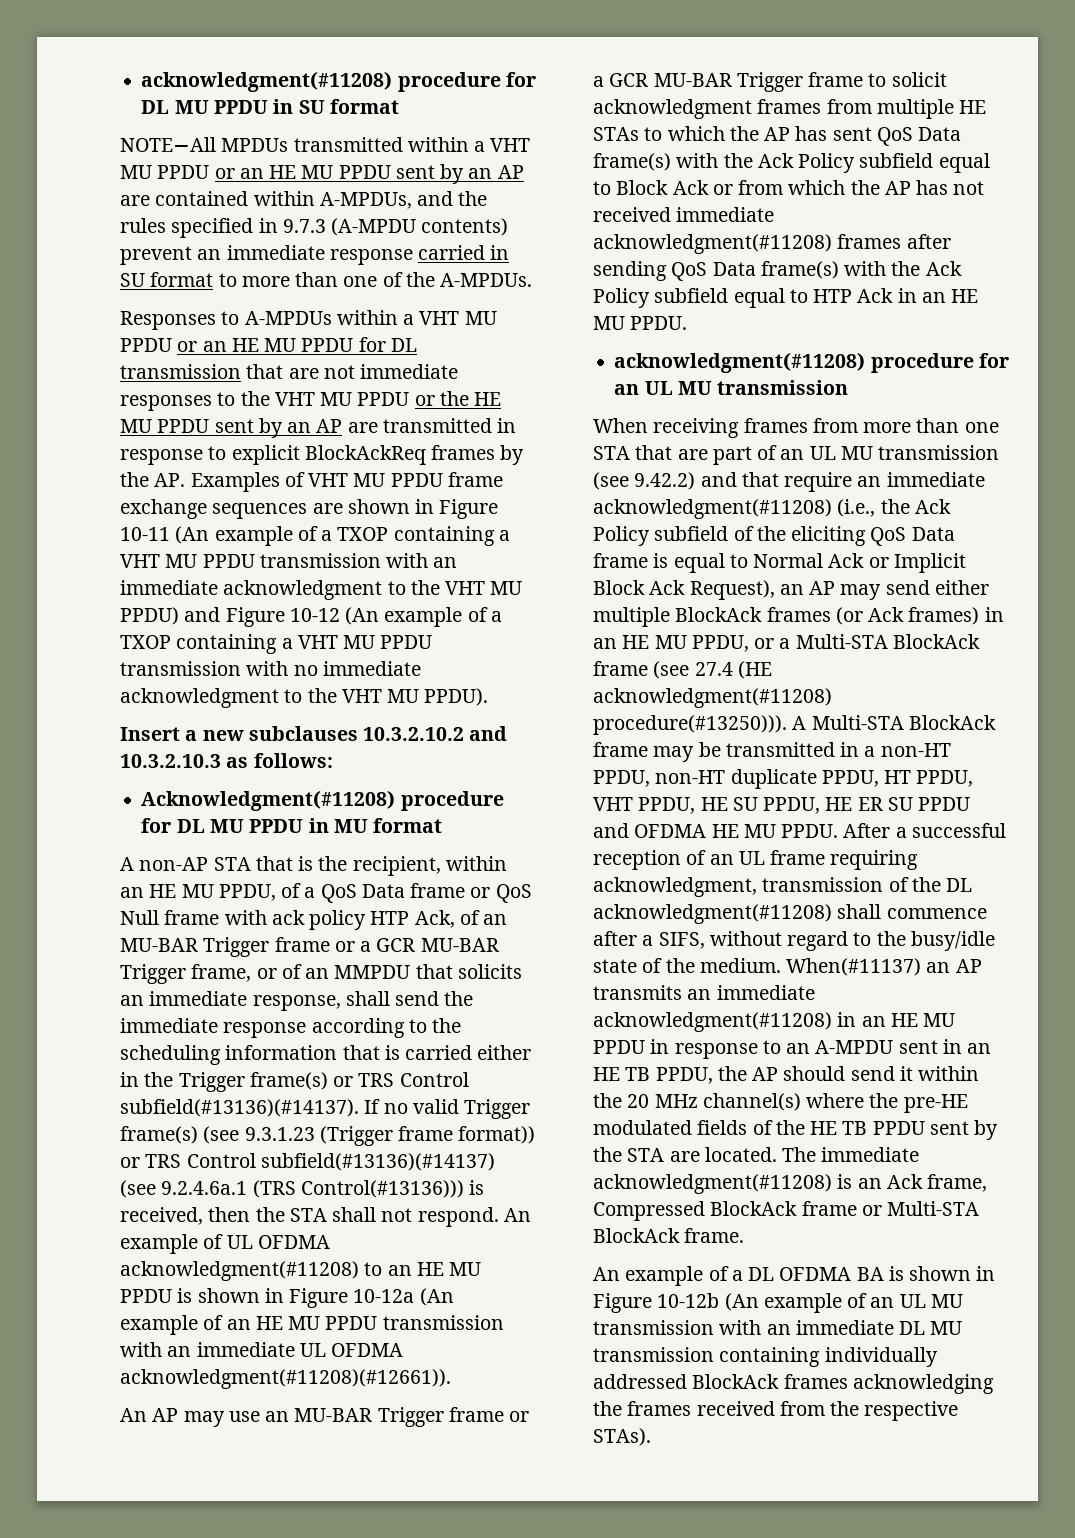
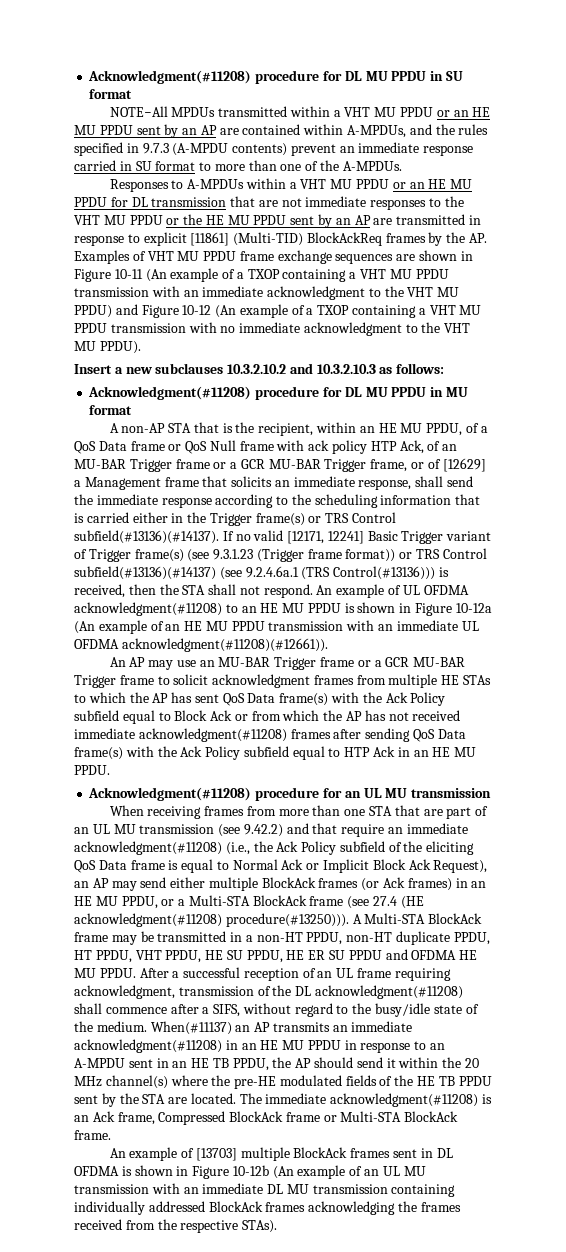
- acknowledgment(#11208) procedure for DL MU PPDU in SU format
+ Acknowledgment(#11208) procedure for DL MU PPDU in SU format
- Responses to A-MPDUs within a VHT MU PPDU or an HE MU PPDU for DL transmission that are not immediate responses to the VHT MU PPDU or the HE MU PPDU sent by an AP are transmitted in response to explicit BlockAckReq frames by the AP. Examples of VHT MU PPDU frame exchange sequences are shown in Figure 10-11 (An example of a TXOP containing a VHT MU PPDU transmission with an immediate acknowledgment to the VHT MU PPDU) and Figure 10-12 (An example of a TXOP containing a VHT MU PPDU transmission with no immediate acknowledgment to the VHT MU PPDU).
+ Responses to A-MPDUs within a VHT MU PPDU or an HE MU PPDU for DL transmission that are not immediate responses to the VHT MU PPDU or the HE MU PPDU sent by an AP are transmitted in response to explicit [11861] (Multi-TID) BlockAckReq frames by the AP. Examples of VHT MU PPDU frame exchange sequences are shown in Figure 10-11 (An example of a TXOP containing a VHT MU PPDU transmission with an immediate acknowledgment to the VHT MU PPDU) and Figure 10-12 (An example of a TXOP containing a VHT MU PPDU transmission with no immediate acknowledgment to the VHT MU PPDU).
- A non-AP STA that is the recipient, within an HE MU PPDU, of a QoS Data frame or QoS Null frame with ack policy HTP Ack, of an MU-BAR Trigger frame or a GCR MU-BAR Trigger frame, or of an MMPDU that solicits an immediate response, shall send the immediate response according to the scheduling information that is carried either in the Trigger frame(s) or TRS Control subfield(#13136)(#14137).
+ A non-AP STA that is the recipient, within an HE MU PPDU, of a QoS Data frame or QoS Null frame with ack policy HTP Ack, of an MU-BAR Trigger frame or a GCR MU-BAR Trigger frame, or of [12629] a Management frame that solicits an immediate response, shall send the immediate response according to the scheduling information that is carried either in the Trigger frame(s) or TRS Control subfield(#13136)(#14137).
- If no valid Trigger frame(s) (see 9.3.1.23 (Trigger frame format)) or TRS Control subfield(#13136)(#14137) (see 9.2.4.6a.1 (TRS Control(#13136))) is received, then the STA shall not respond.
+ If no valid [12171, 12241] Basic Trigger variant of Trigger frame(s) (see 9.3.1.23 (Trigger frame format)) or TRS Control subfield(#13136)(#14137) (see 9.2.4.6a.1 (TRS Control(#13136))) is received, then the STA shall not respond.
- acknowledgment(#11208) procedure for an UL MU transmission
+ Acknowledgment(#11208) procedure for an UL MU transmission
- An example of a DL OFDMA BA is shown in Figure 10-12b (An example of an UL MU transmission with an immediate DL MU transmission containing individually addressed BlockAck frames acknowledging the frames received from the respective STAs).
+ An example of [13703] multiple BlockAck frames sent in DL OFDMA is shown in Figure 10-12b (An example of an UL MU transmission with an immediate DL MU transmission containing individually addressed BlockAck frames acknowledging the frames received from the respective STAs).

